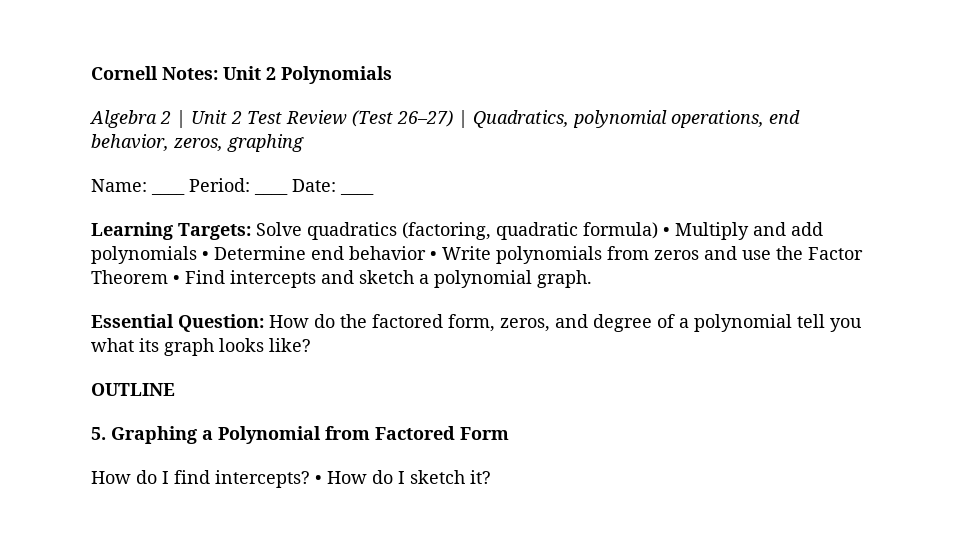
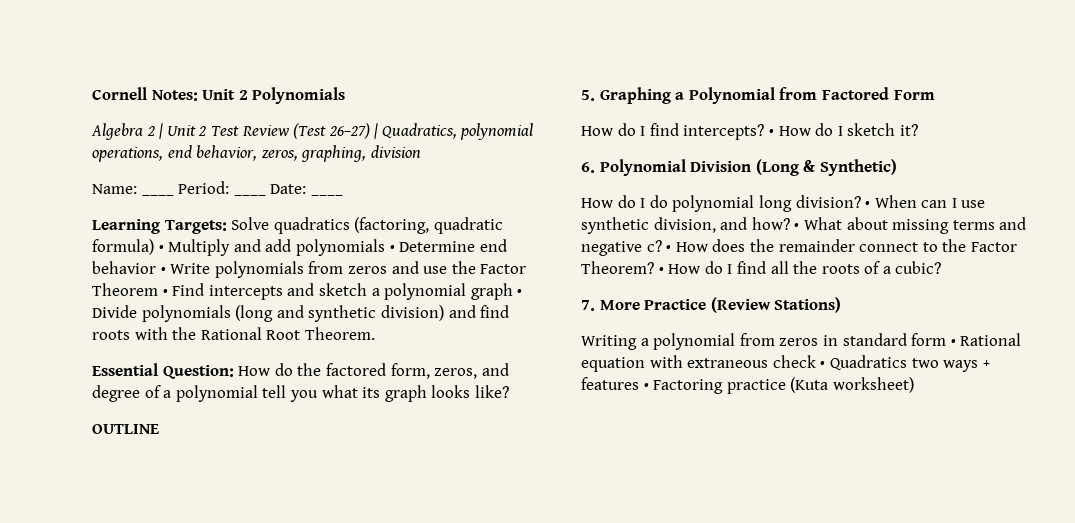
- Algebra 2 | Unit 2 Test Review (Test 26–27) | Quadratics, polynomial operations, end behavior, zeros, graphing
+ Algebra 2 | Unit 2 Test Review (Test 26–27) | Quadratics, polynomial operations, end behavior, zeros, graphing, division
- Learning Targets: Solve quadratics (factoring, quadratic formula) • Multiply and add polynomials • Determine end behavior • Write polynomials from zeros and use the Factor Theorem • Find intercepts and sketch a polynomial graph.
+ Learning Targets: Solve quadratics (factoring, quadratic formula) • Multiply and add polynomials • Determine end behavior • Write polynomials from zeros and use the Factor Theorem • Find intercepts and sketch a polynomial graph • Divide polynomials (long and synthetic division) and find roots with the Rational Root Theorem.
+ 6. Polynomial Division (Long & Synthetic)
+ How do I do polynomial long division? • When can I use synthetic division, and how? • What about missing terms and negative c? • How does the remainder connect to the Factor Theorem? • How do I find all the roots of a cubic?
+ 7. More Practice (Review Stations)
+ Writing a polynomial from zeros in standard form • Rational equation with extraneous check • Quadratics two ways + features • Factoring practice (Kuta worksheet)

